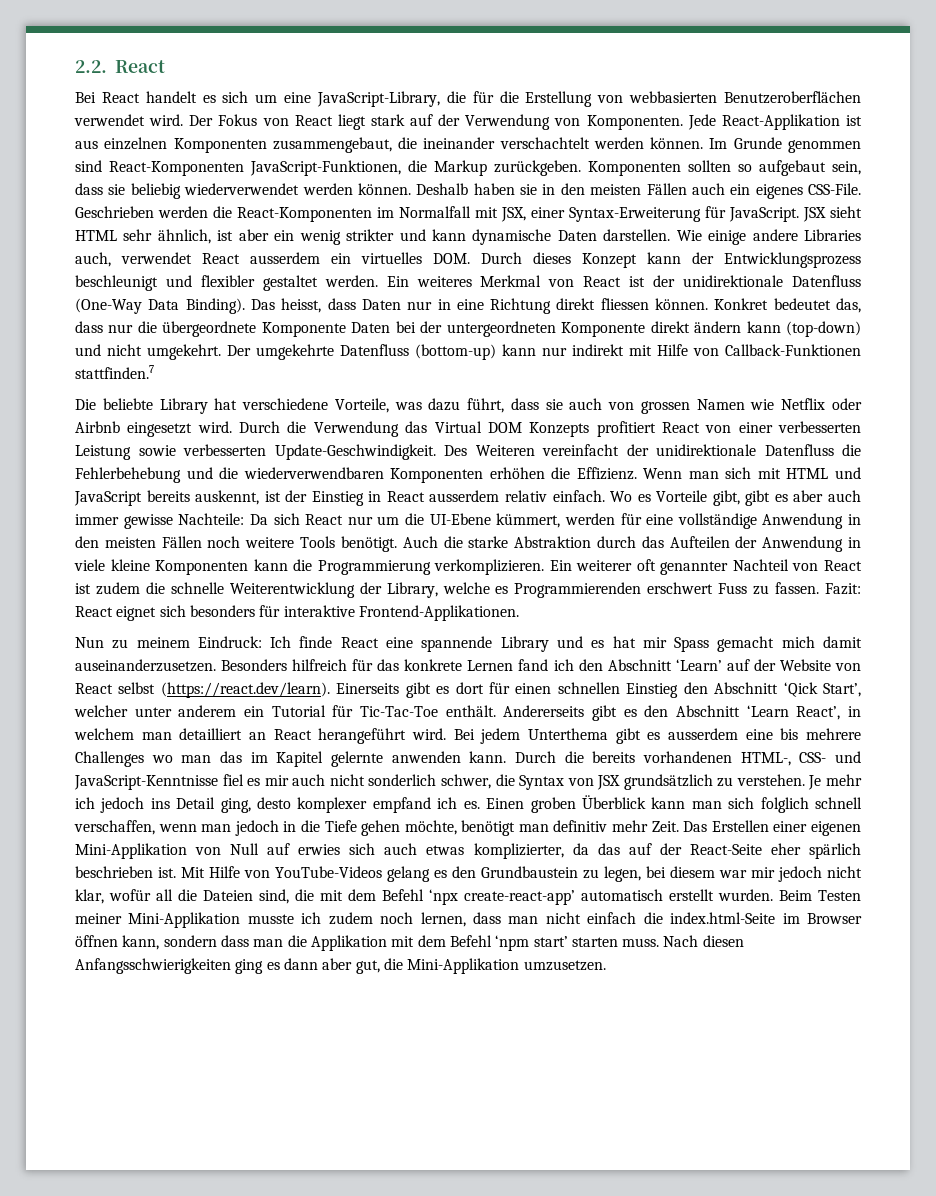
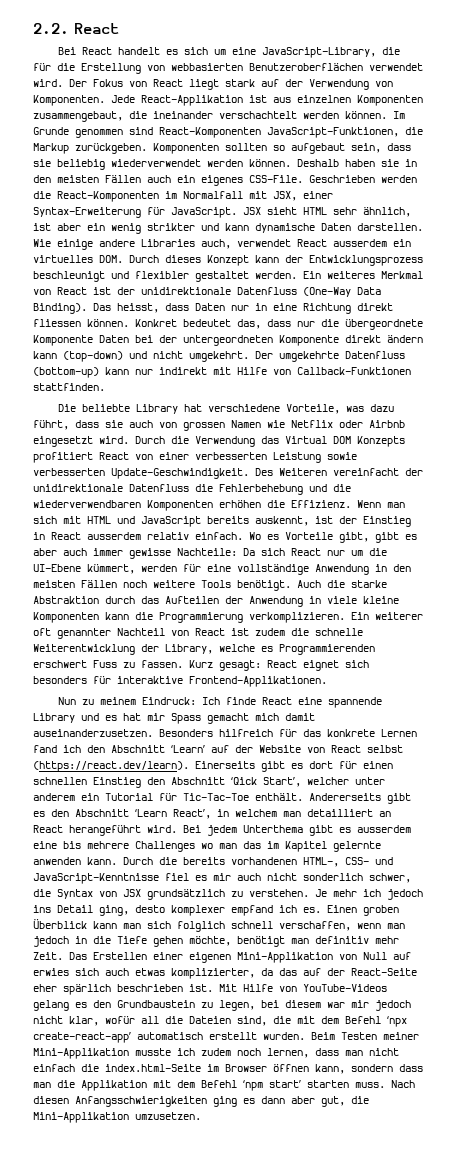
- Der umgekehrte Datenfluss (bottom-up) kann nur indirekt mit Hilfe von Callback-Funktionen stattfinden.7
+ Der umgekehrte Datenfluss (bottom-up) kann nur indirekt mit Hilfe von Callback-Funktionen stattfinden.
- Fazit: React eignet sich besonders für interaktive Frontend-Applikationen.
+ Kurz gesagt: React eignet sich besonders für interaktive Frontend-Applikationen.

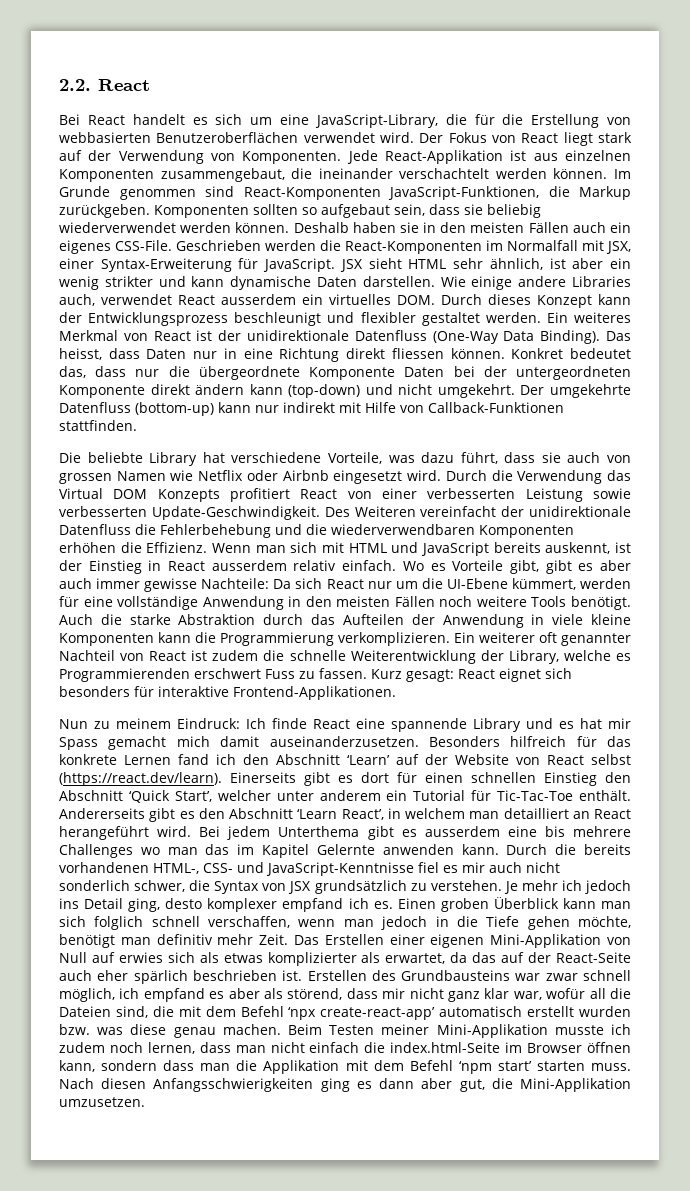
- Besonders hilfreich für das konkrete Lernen fand ich den Abschnitt ‘Learn’ auf der Website von React selbst (https://react.dev/learn). Einerseits gibt es dort für einen schnellen Einstieg den Abschnitt ‘Qick Start’, welcher unter anderem ein Tutorial für Tic-Tac-Toe enthält.
+ Besonders hilfreich für das konkrete Lernen fand ich den Abschnitt ‘Learn’ auf der Website von React selbst (https://react.dev/learn). Einerseits gibt es dort für einen schnellen Einstieg den Abschnitt ‘Quick Start’, welcher unter anderem ein Tutorial für Tic-Tac-Toe enthält.
- Bei jedem Unterthema gibt es ausserdem eine bis mehrere Challenges wo man das im Kapitel gelernte anwenden kann.
+ Bei jedem Unterthema gibt es ausserdem eine bis mehrere Challenges wo man das im Kapitel Gelernte anwenden kann.
- Das Erstellen einer eigenen Mini-Applikation von Null auf erwies sich auch etwas komplizierter, da das auf der React-Seite eher spärlich beschrieben ist.
+ Das Erstellen einer eigenen Mini-Applikation von Null auf erwies sich als etwas komplizierter als erwartet, da das auf der React-Seite auch eher spärlich beschrieben ist.
- Mit Hilfe von YouTube-Videos gelang es den Grundbaustein zu legen, bei diesem war mir jedoch nicht klar, wofür all die Dateien sind, die mit dem Befehl ‘npx create-react-app’ automatisch erstellt wurden.
+ Erstellen des Grundbausteins war zwar schnell möglich, ich empfand es aber als störend, dass mir nicht ganz klar war, wofür all die Dateien sind, die mit dem Befehl ‘npx create-react-app’ automatisch erstellt wurden bzw. was diese genau machen.

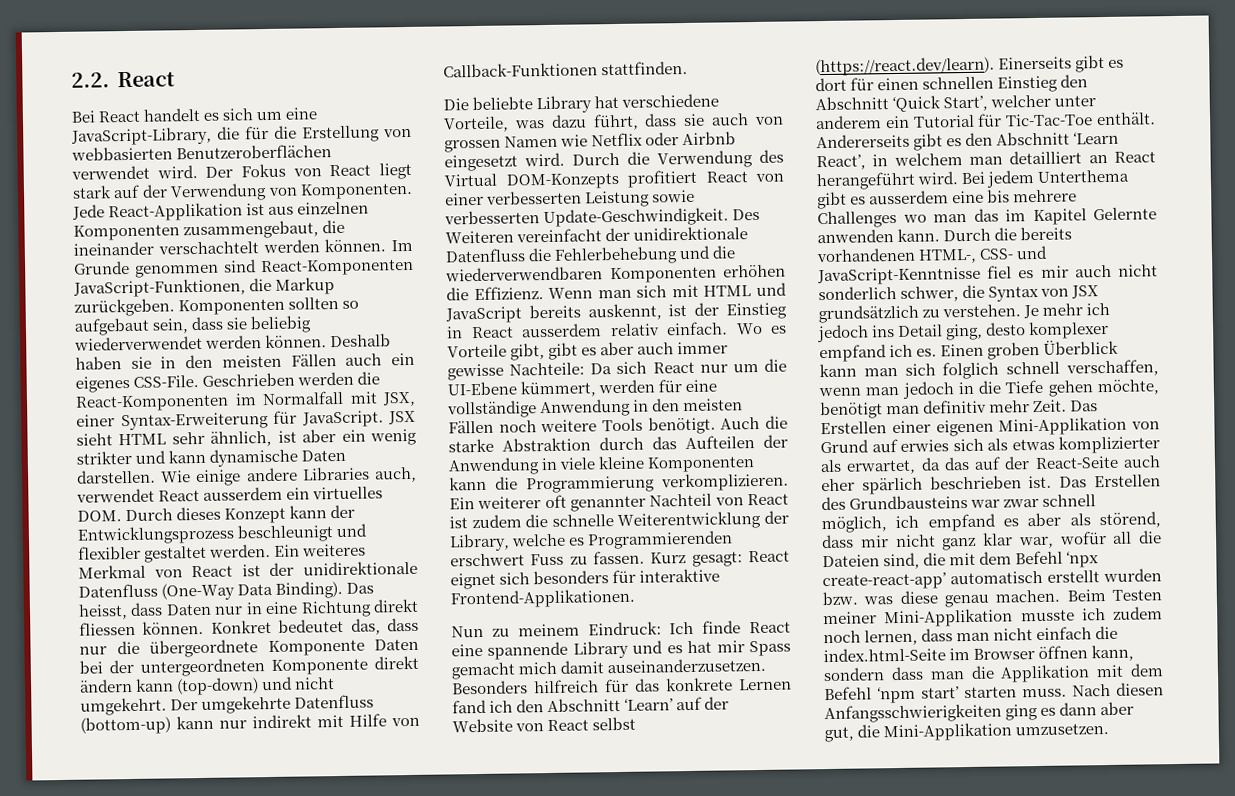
- Durch die Verwendung das Virtual DOM Konzepts profitiert React von einer verbesserten Leistung sowie verbesserten Update-Geschwindigkeit.
+ Durch die Verwendung des Virtual DOM-Konzepts profitiert React von einer verbesserten Leistung sowie verbesserten Update-Geschwindigkeit.
- Das Erstellen einer eigenen Mini-Applikation von Null auf erwies sich als etwas komplizierter als erwartet, da das auf der React-Seite auch eher spärlich beschrieben ist.
+ Das Erstellen einer eigenen Mini-Applikation von Grund auf erwies sich als etwas komplizierter als erwartet, da das auf der React-Seite auch eher spärlich beschrieben ist.
- Erstellen des Grundbausteins war zwar schnell möglich, ich empfand es aber als störend, dass mir nicht ganz klar war, wofür all die Dateien sind, die mit dem Befehl ‘npx create-react-app’ automatisch erstellt wurden bzw. was diese genau machen.
+ Das Erstellen des Grundbausteins war zwar schnell möglich, ich empfand es aber als störend, dass mir nicht ganz klar war, wofür all die Dateien sind, die mit dem Befehl ‘npx create-react-app’ automatisch erstellt wurden bzw. was diese genau machen.

